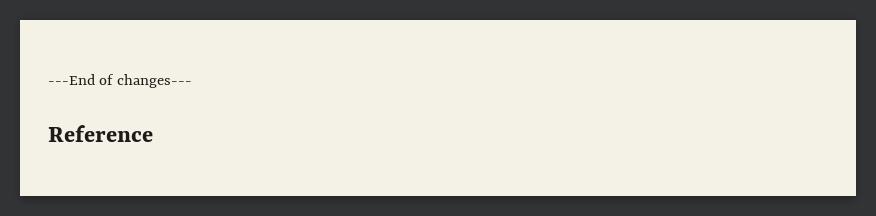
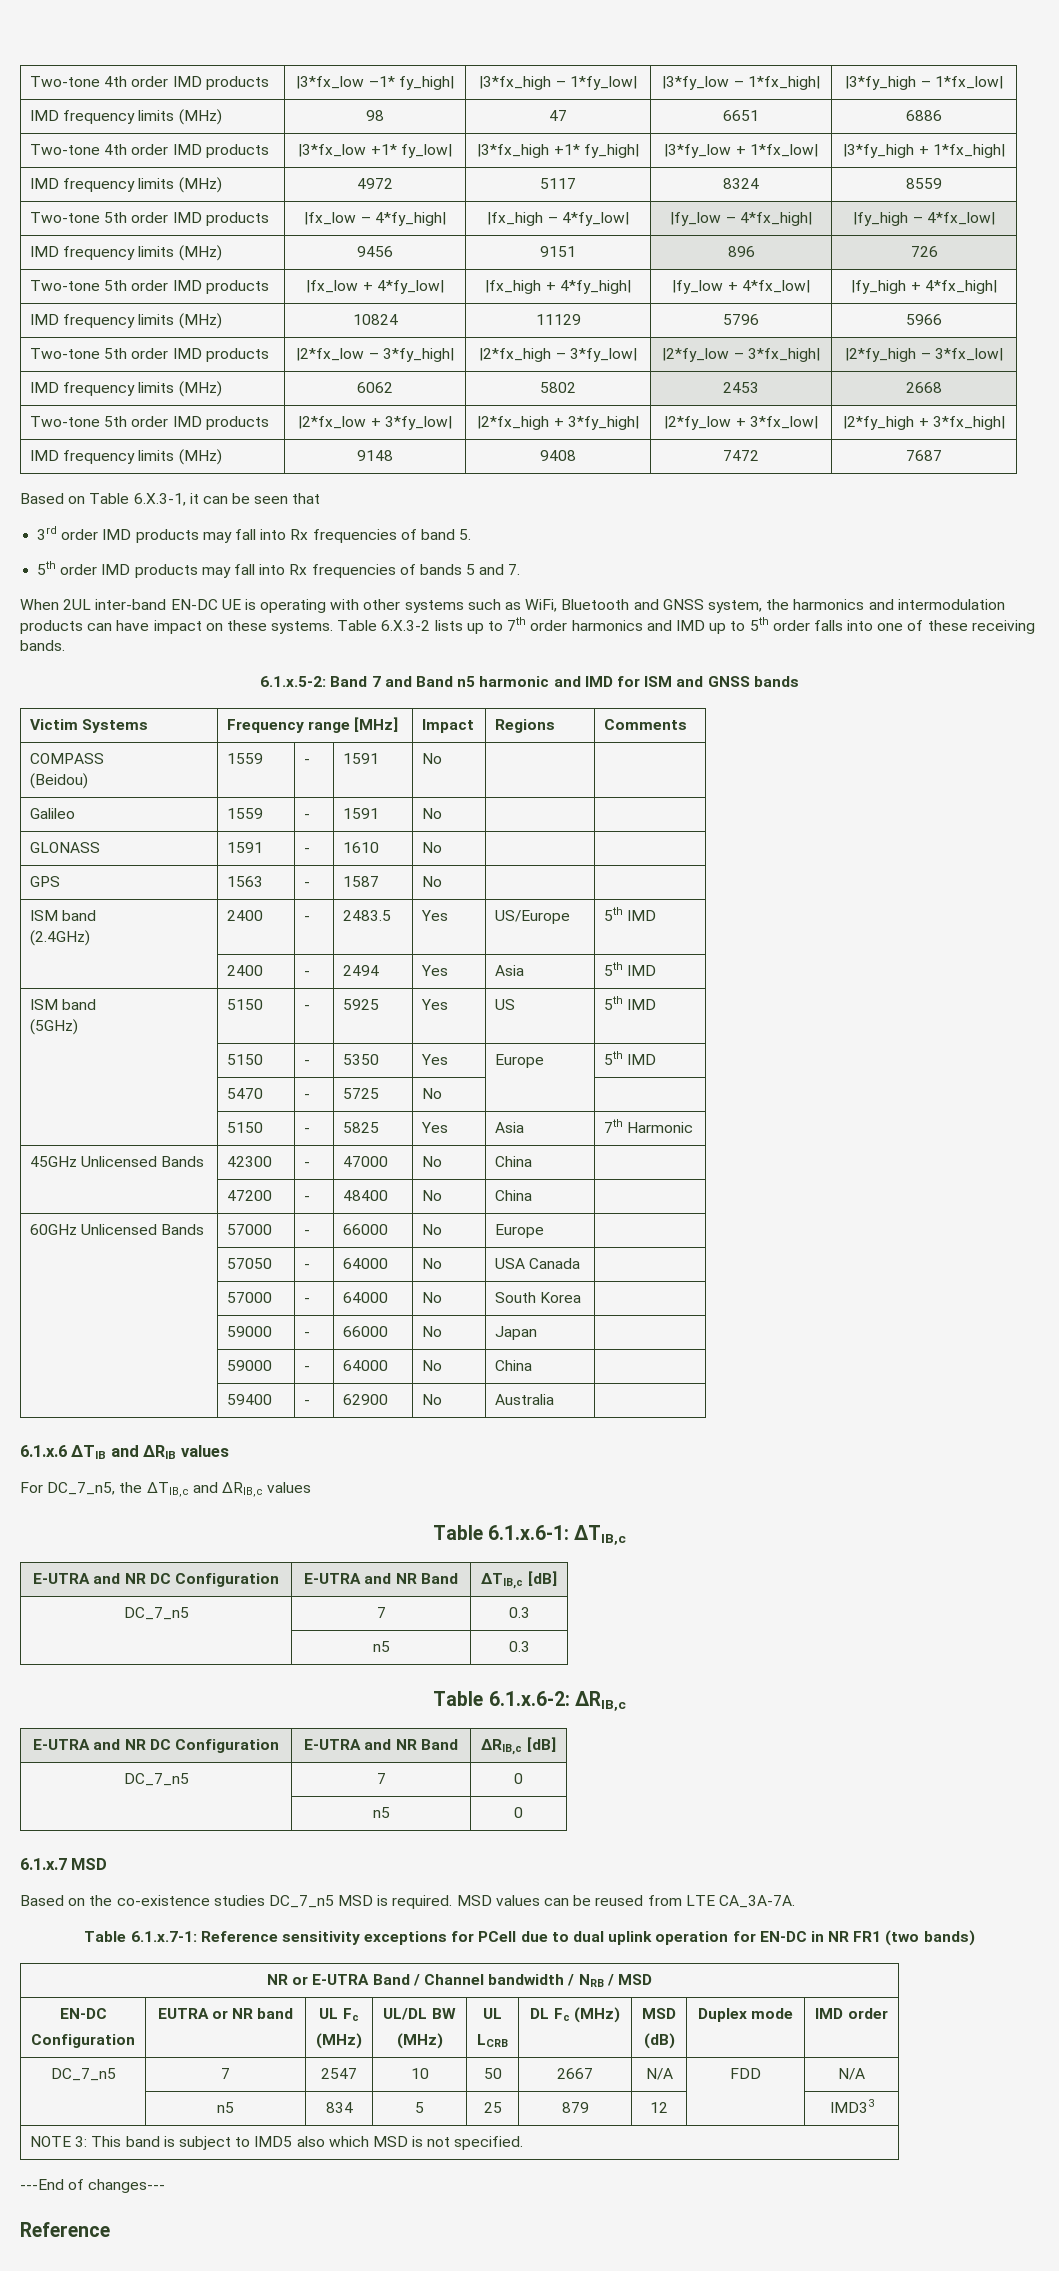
+ Two-tone 4th order IMD products | |3*fx_low –1* fy_high| | |3*fx_high – 1*fy_low| | |3*fy_low – 1*fx_high| | |3*fy_high – 1*fx_low|
+ IMD frequency limits (MHz) | 98 | 47 | 6651 | 6886
+ Two-tone 4th order IMD products | |3*fx_low +1* fy_low| | |3*fx_high +1* fy_high| | |3*fy_low + 1*fx_low| | |3*fy_high + 1*fx_high|
+ IMD frequency limits (MHz) | 4972 | 5117 | 8324 | 8559
+ Two-tone 5th order IMD products | |fx_low – 4*fy_high| | |fx_high – 4*fy_low| | |fy_low – 4*fx_high| | |fy_high – 4*fx_low|
+ IMD frequency limits (MHz) | 9456 | 9151 | 896 | 726
+ Two-tone 5th order IMD products | |fx_low + 4*fy_low| | |fx_high + 4*fy_high| | |fy_low + 4*fx_low| | |fy_high + 4*fx_high|
+ IMD frequency limits (MHz) | 10824 | 11129 | 5796 | 5966
+ Two-tone 5th order IMD products | |2*fx_low – 3*fy_high| | |2*fx_high – 3*fy_low| | |2*fy_low – 3*fx_high| | |2*fy_high – 3*fx_low|
+ IMD frequency limits (MHz) | 6062 | 5802 | 2453 | 2668
+ Two-tone 5th order IMD products | |2*fx_low + 3*fy_low| | |2*fx_high + 3*fy_high| | |2*fy_low + 3*fx_low| | |2*fy_high + 3*fx_high|
+ IMD frequency limits (MHz) | 9148 | 9408 | 7472 | 7687
+ Based on Table 6.X.3-1, it can be seen that
+ 3rd order IMD products may fall into Rx frequencies of band 5.
+ 5th order IMD products may fall into Rx frequencies of bands 5 and 7.
+ When 2UL inter-band EN-DC UE is operating with other systems such as WiFi, Bluetooth and GNSS system, the harmonics and intermodulation products can have impact on these systems. Table 6.X.3-2 lists up to 7th order harmonics and IMD up to 5th order falls into one of these receiving bands.
+ 6.1.x.5-2: Band 7 and Band n5 harmonic and IMD for ISM and GNSS bands
+ Victim Systems | Frequency range [MHz] | Impact | Regions | Comments
+ COMPASS
+ (Beidou) | 1559 | - | 1591 | No | |
+ Galileo | 1559 | - | 1591 | No | |
+ GLONASS | 1591 | - | 1610 | No | |
+ GPS | 1563 | - | 1587 | No | |
+ ISM band
+ (2.4GHz) | 2400 | - | 2483.5 | Yes | US/Europe | 5th IMD
+ | 2400 | - | 2494 | Yes | Asia | 5th IMD
+ ISM band
+ (5GHz) | 5150 | - | 5925 | Yes | US | 5th IMD
+ | 5150 | - | 5350 | Yes | Europe | 5th IMD
+ | 5470 | - | 5725 | No | |
+ | 5150 | - | 5825 | Yes | Asia | 7th Harmonic
+ 45GHz Unlicensed Bands | 42300 | - | 47000 | No | China |
+ | 47200 | - | 48400 | No | China |
+ 60GHz Unlicensed Bands | 57000 | - | 66000 | No | Europe |
+ | 57050 | - | 64000 | No | USA Canada |
+ | 57000 | - | 64000 | No | South Korea |
+ | 59000 | - | 66000 | No | Japan |
+ | 59000 | - | 64000 | No | China |
+ | 59400 | - | 62900 | No | Australia |
+ 6.1.x.6 ∆TIB and ∆RIB values
+ For DC_7_n5, the ΔTIB,c and ΔRIB,c values
+ Table 6.1.x.6-1: ΔTIB,c
+ E-UTRA and NR DC Configuration | E-UTRA and NR Band | ΔTIB,c [dB]
+ DC_7_n5 | 7 | 0.3
+ | n5 | 0.3
+ Table 6.1.x.6-2: ΔRIB,c
+ E-UTRA and NR DC Configuration | E-UTRA and NR Band | ΔRIB,c [dB]
+ DC_7_n5 | 7 | 0
+ | n5 | 0
+ 6.1.x.7 MSD
+ Based on the co-existence studies DC_7_n5 MSD is required. MSD values can be reused from LTE CA_3A-7A.
+ Table 6.1.x.7-1: Reference sensitivity exceptions for PCell due to dual uplink operation for EN-DC in NR FR1 (two bands)
+ NR or E-UTRA Band / Channel bandwidth / NRB / MSD
+ EN-DC
+ Configuration | EUTRA or NR band | UL Fc
+ (MHz) | UL/DL BW
+ (MHz) | UL
+ LCRB | DL Fc (MHz) | MSD
+ (dB) | Duplex mode | IMD order
+ DC_7_n5 | 7 | 2547 | 10 | 50 | 2667 | N/A | FDD | N/A
+ | n5 | 834 | 5 | 25 | 879 | 12 | | IMD33
+ NOTE 3: This band is subject to IMD5 also which MSD is not specified.

